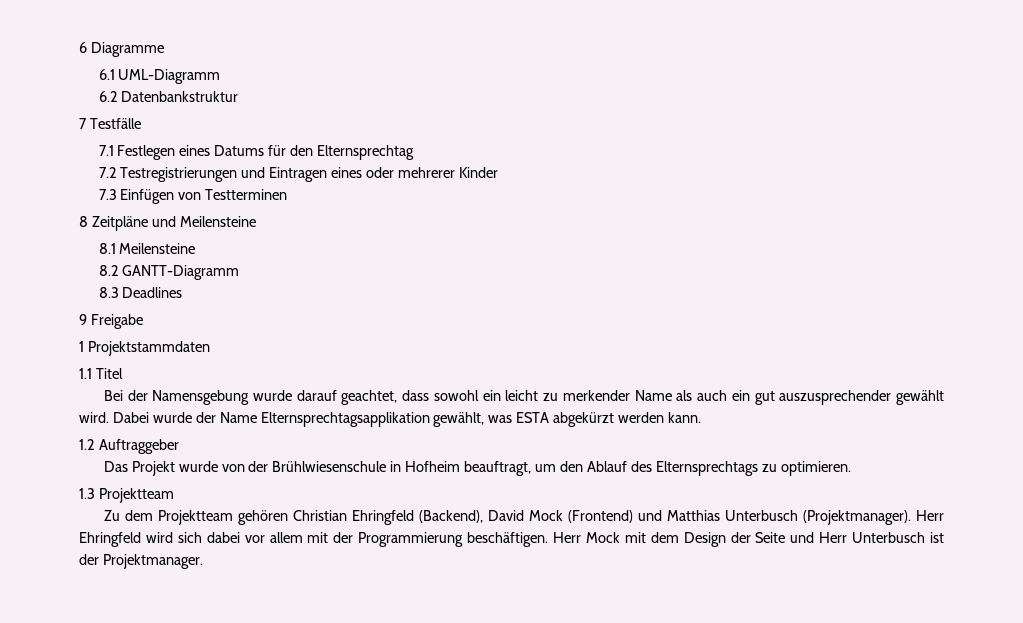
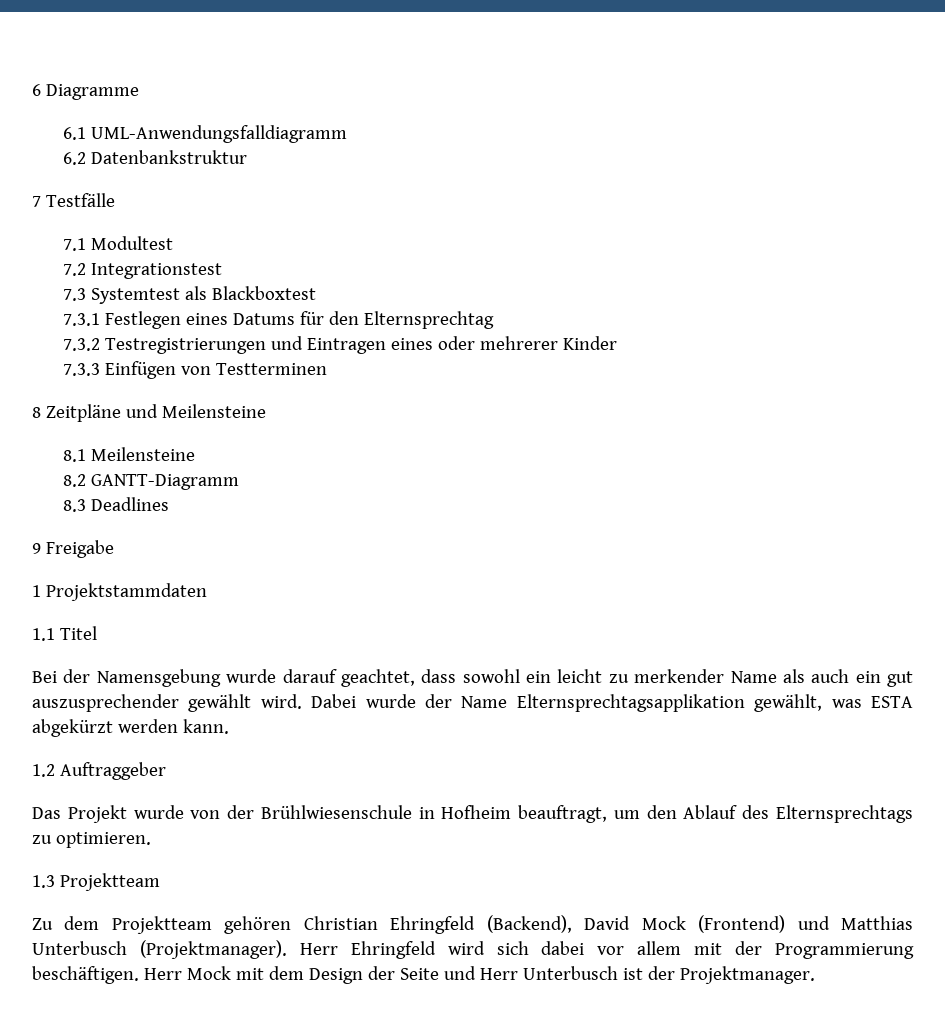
- 6.1 UML-Diagramm
+ 6.1 UML-Anwendungsfalldiagramm
- 7.1 Festlegen eines Datums für den Elternsprechtag
+ 7.1 Modultest
+ 7.2 Integrationstest
+ 7.3 Systemtest als Blackboxtest
+ 7.3.1 Festlegen eines Datums für den Elternsprechtag
- 7.2 Testregistrierungen und Eintragen eines oder mehrerer Kinder
+ 7.3.2 Testregistrierungen und Eintragen eines oder mehrerer Kinder
- 7.3 Einfügen von Testterminen
+ 7.3.3 Einfügen von Testterminen

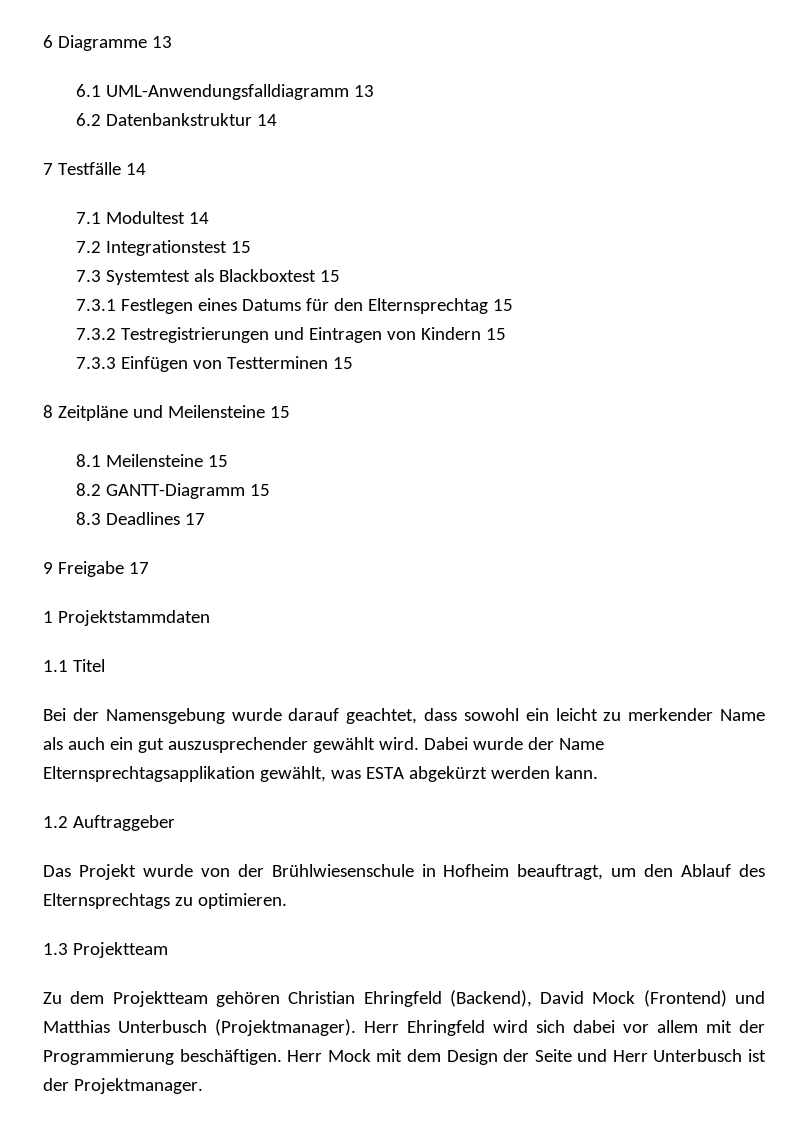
- 6 Diagramme
+ 6 Diagramme 13
- 6.1 UML-Anwendungsfalldiagramm
+ 6.1 UML-Anwendungsfalldiagramm 13
- 6.2 Datenbankstruktur
+ 6.2 Datenbankstruktur 14
- 7 Testfälle
+ 7 Testfälle 14
- 7.1 Modultest
+ 7.1 Modultest 14
- 7.2 Integrationstest
+ 7.2 Integrationstest 15
- 7.3 Systemtest als Blackboxtest
+ 7.3 Systemtest als Blackboxtest 15
- 7.3.1 Festlegen eines Datums für den Elternsprechtag
+ 7.3.1 Festlegen eines Datums für den Elternsprechtag 15
- 7.3.2 Testregistrierungen und Eintragen eines oder mehrerer Kinder
+ 7.3.2 Testregistrierungen und Eintragen von Kindern 15
- 7.3.3 Einfügen von Testterminen
+ 7.3.3 Einfügen von Testterminen 15
- 8 Zeitpläne und Meilensteine
+ 8 Zeitpläne und Meilensteine 15
- 8.1 Meilensteine
+ 8.1 Meilensteine 15
- 8.2 GANTT-Diagramm
+ 8.2 GANTT-Diagramm 15
- 8.3 Deadlines
+ 8.3 Deadlines 17
- 9 Freigabe
+ 9 Freigabe 17

